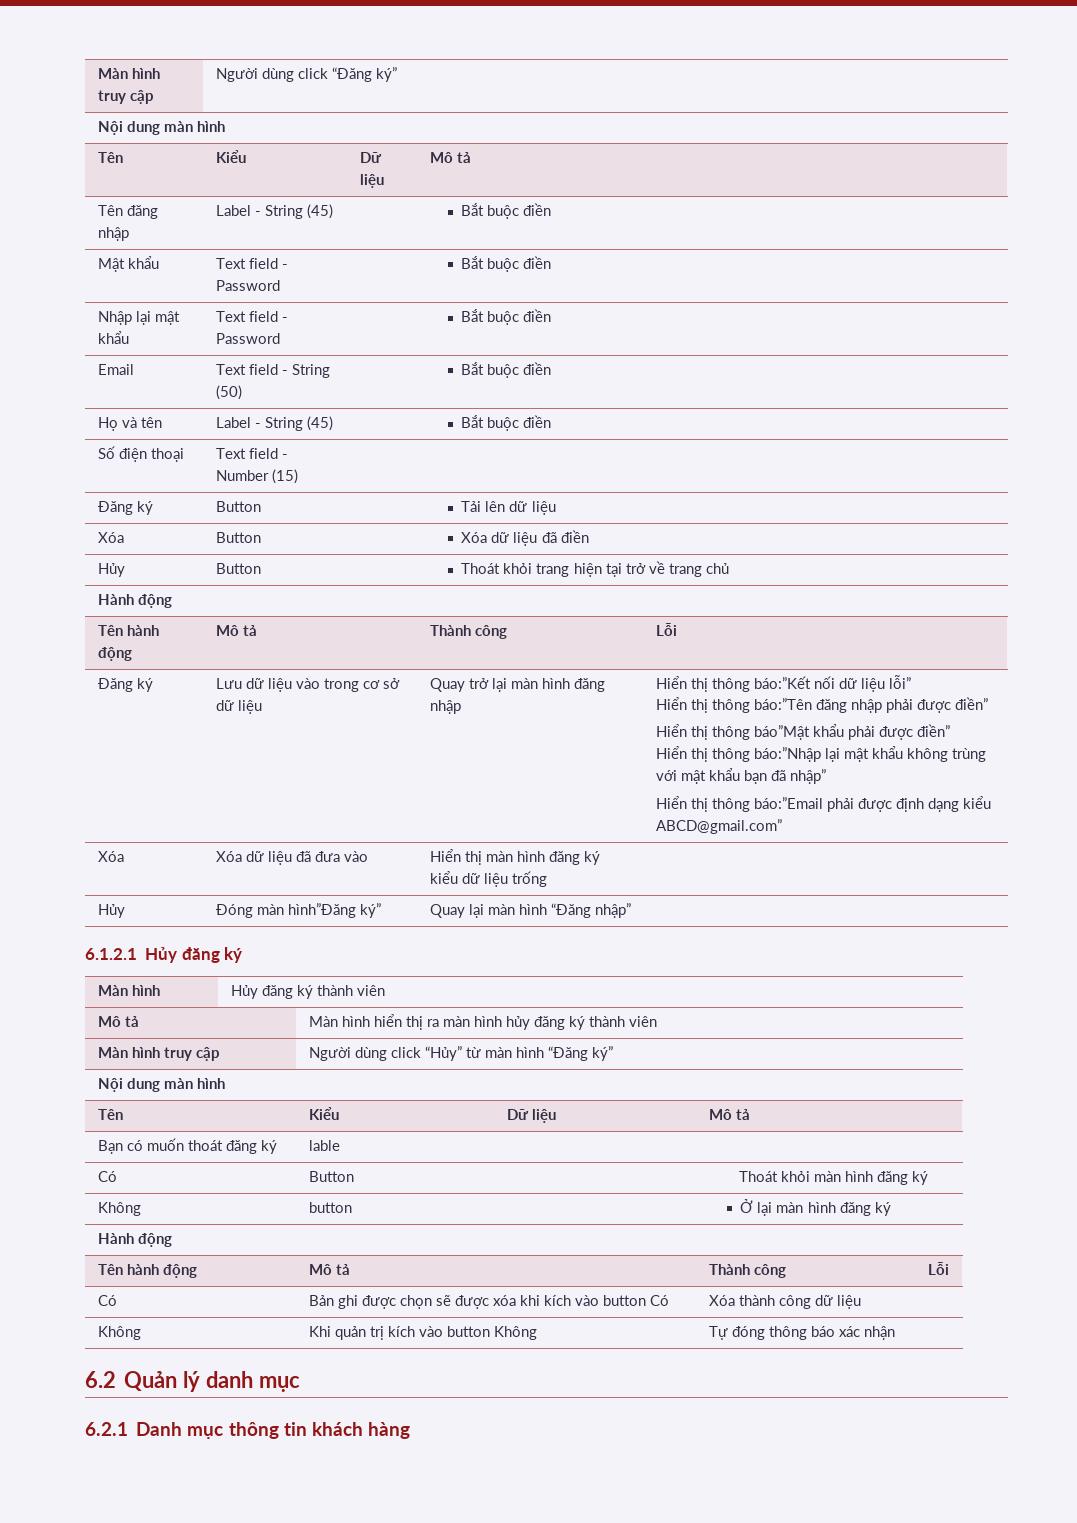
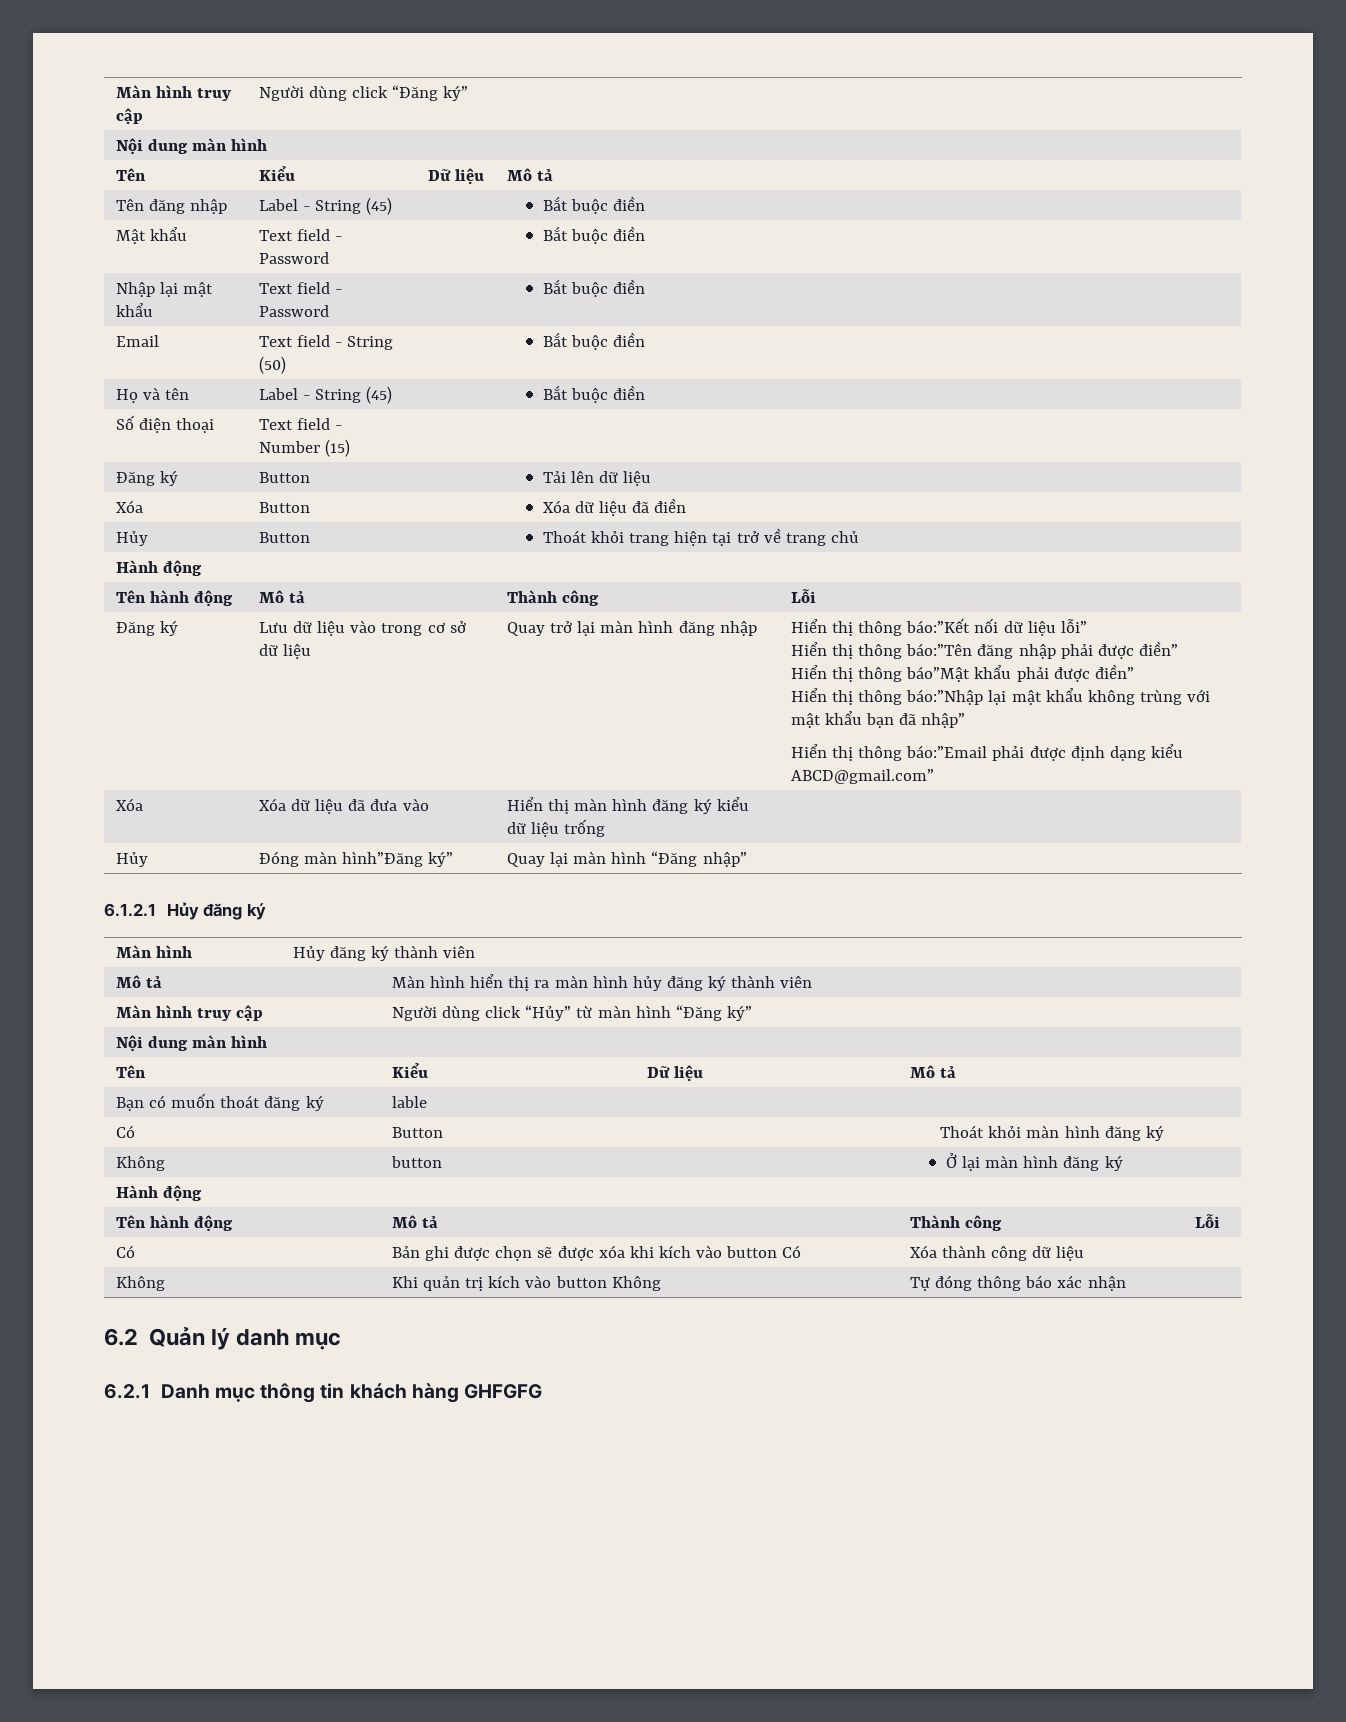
- 6.2.1 Danh mục thông tin khách hàng
+ 6.2.1 Danh mục thông tin khách hàng GHFGFG

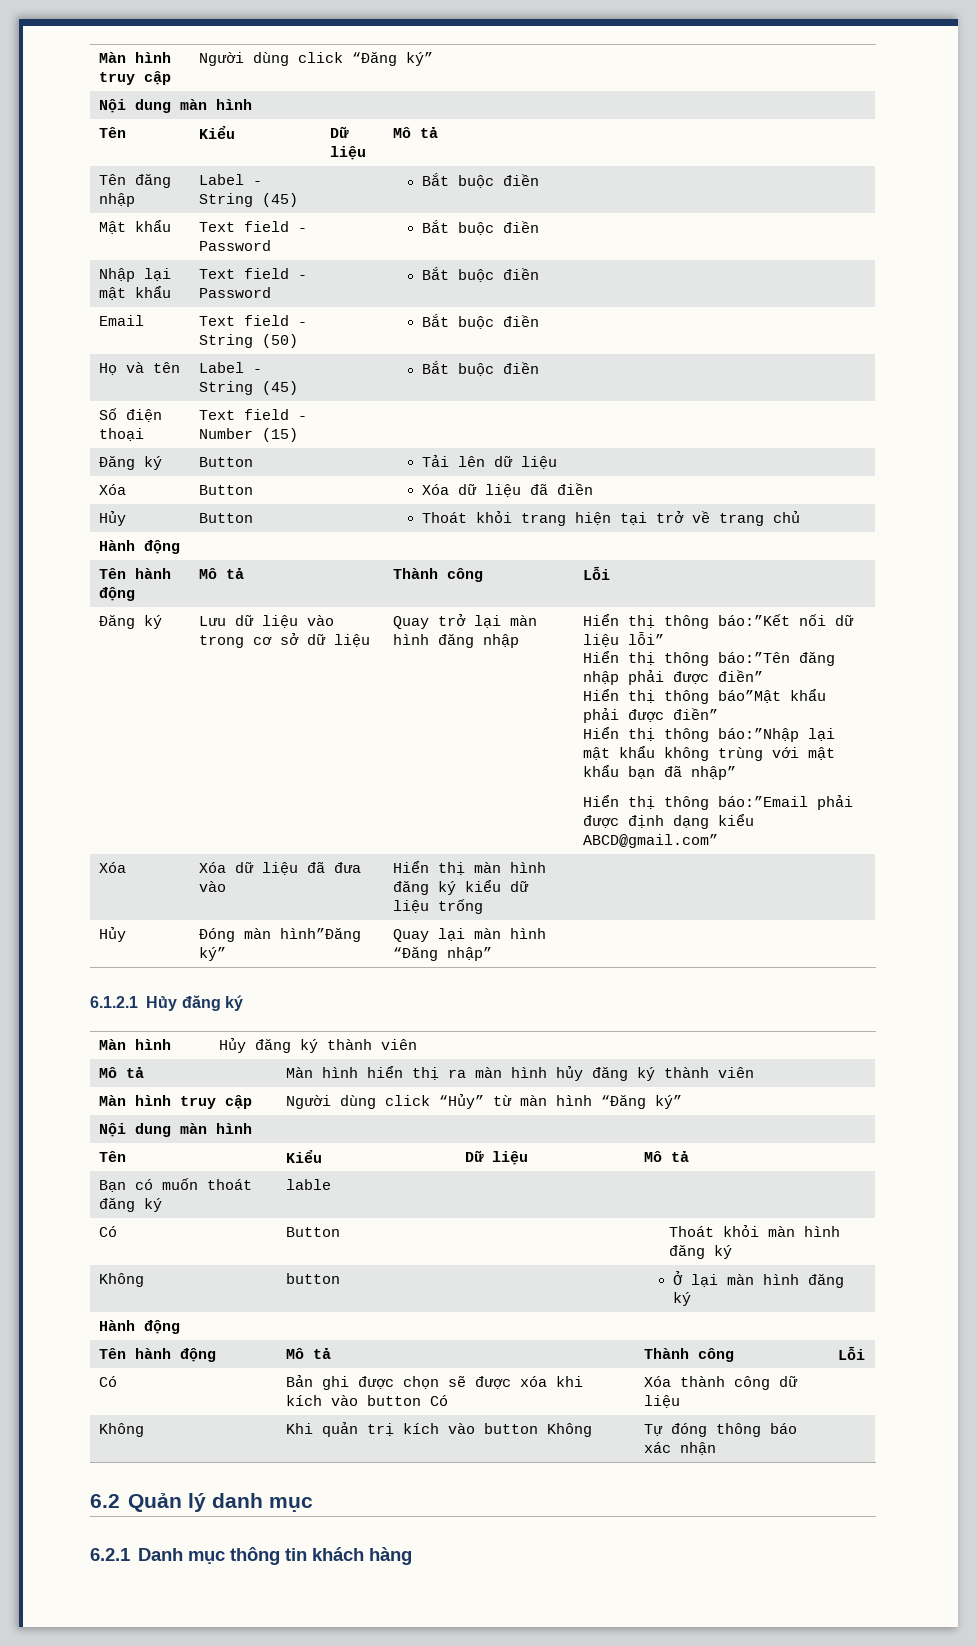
- 6.2.1 Danh mục thông tin khách hàng GHFGFG
+ 6.2.1 Danh mục thông tin khách hàng

